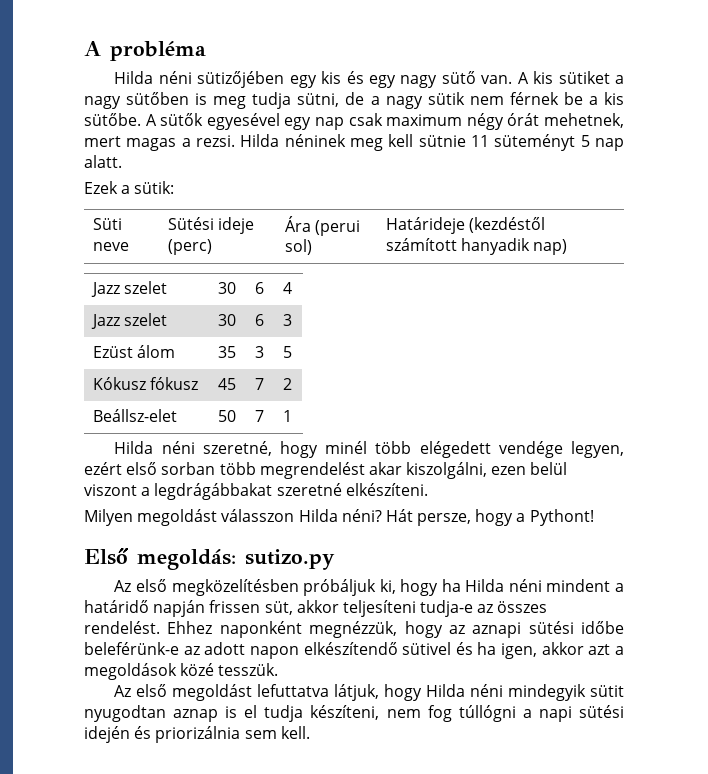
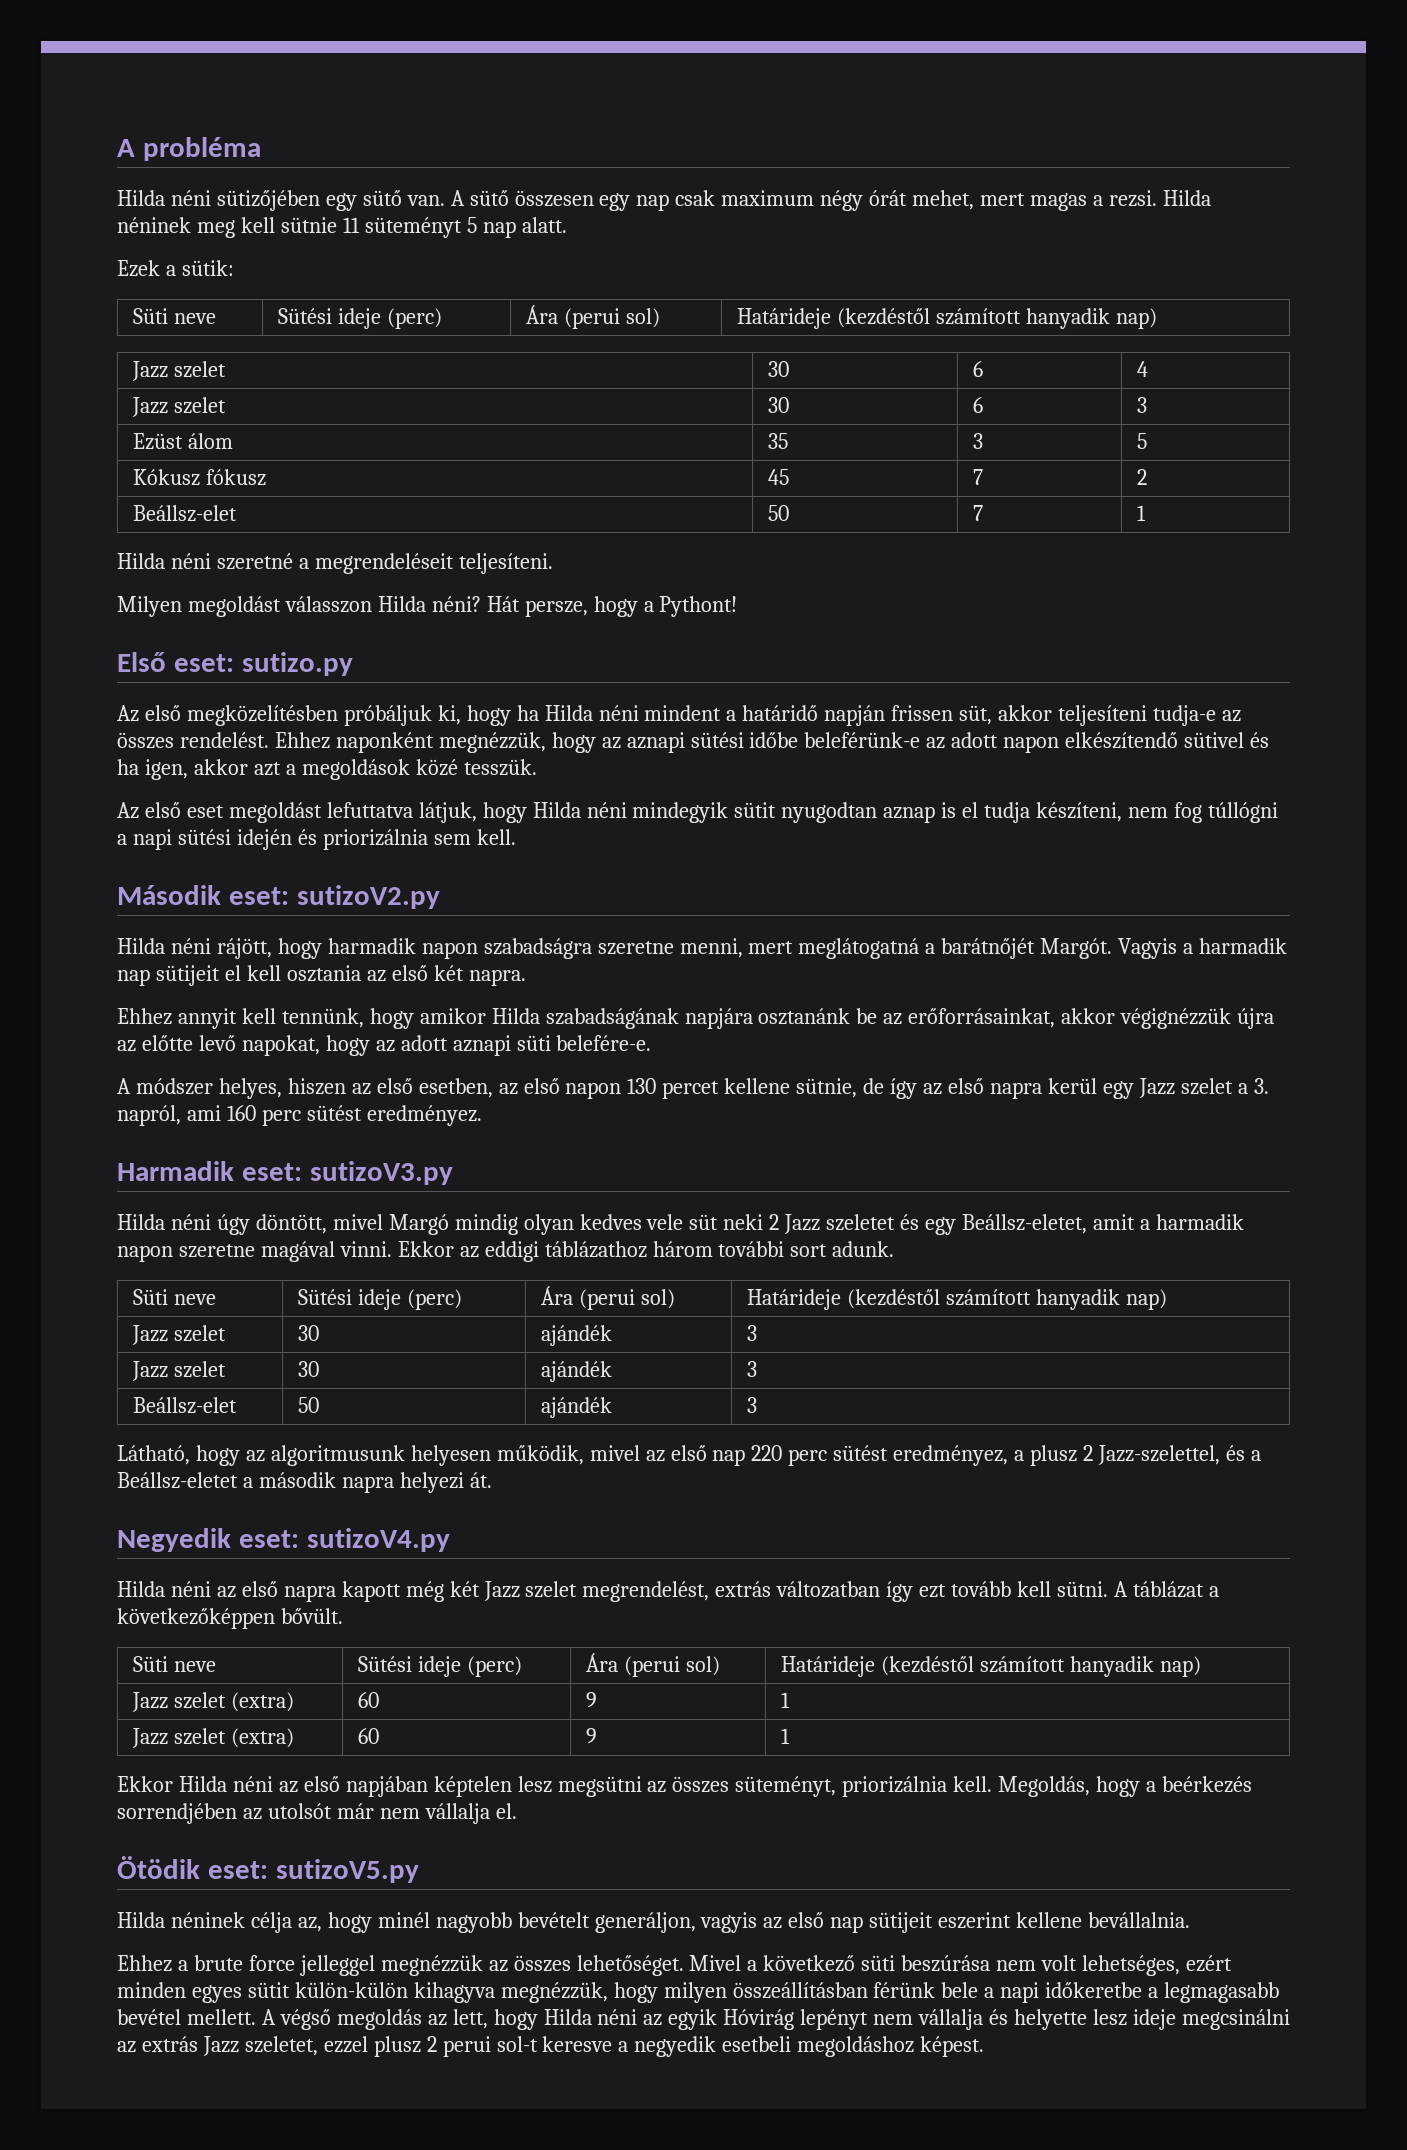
- Hilda néni sütizőjében egy kis és egy nagy sütő van. A kis sütiket a nagy sütőben is meg tudja sütni, de a nagy sütik nem férnek be a kis sütőbe. A sütők egyesével egy nap csak maximum négy órát mehetnek, mert magas a rezsi.
+ Hilda néni sütizőjében egy sütő van. A sütő összesen egy nap csak maximum négy órát mehet, mert magas a rezsi.
- Hilda néni szeretné, hogy minél több elégedett vendége legyen, ezért első sorban több megrendelést akar kiszolgálni, ezen belül viszont a legdrágábbakat szeretné elkészíteni.
+ Hilda néni szeretné a megrendeléseit teljesíteni.
- Első megoldás: sutizo.py
+ Első eset: sutizo.py
- Az első megoldást lefuttatva látjuk, hogy Hilda néni mindegyik sütit nyugodtan aznap is el tudja készíteni, nem fog túllógni a napi sütési idején és priorizálnia sem kell.
+ Az első eset megoldást lefuttatva látjuk, hogy Hilda néni mindegyik sütit nyugodtan aznap is el tudja készíteni, nem fog túllógni a napi sütési idején és priorizálnia sem kell.
+ Második eset: sutizoV2.py
+ Hilda néni rájött, hogy harmadik napon szabadságra szeretne menni, mert meglátogatná a barátnőjét Margót. Vagyis a harmadik nap sütijeit el kell osztania az első két napra.
+ Ehhez annyit kell tennünk, hogy amikor Hilda szabadságának napjára osztanánk be az erőforrásainkat, akkor végignézzük újra az előtte levő napokat, hogy az adott aznapi süti belefére-e.
+ A módszer helyes, hiszen az első esetben, az első napon 130 percet kellene sütnie, de így az első napra kerül egy Jazz szelet a 3. napról, ami 160 perc sütést eredményez.
+ Harmadik eset: sutizoV3.py
+ Hilda néni úgy döntött, mivel Margó mindig olyan kedves vele süt neki 2 Jazz szeletet és egy Beállsz-eletet, amit a harmadik napon szeretne magával vinni. Ekkor az eddigi táblázathoz három további sort adunk.
+ Süti neve | Sütési ideje (perc) | Ára (perui sol) | Határideje (kezdéstől számított hanyadik nap)
+ Jazz szelet | 30 | ajándék | 3
+ Jazz szelet | 30 | ajándék | 3
+ Beállsz-elet | 50 | ajándék | 3
+ Látható, hogy az algoritmusunk helyesen működik, mivel az első nap 220 perc sütést eredményez, a plusz 2 Jazz-szelettel, és a Beállsz-eletet a második napra helyezi át.
+ Negyedik eset: sutizoV4.py
+ Hilda néni az első napra kapott még két Jazz szelet megrendelést, extrás változatban így ezt tovább kell sütni. A táblázat a következőképpen bővült.
+ Süti neve | Sütési ideje (perc) | Ára (perui sol) | Határideje (kezdéstől számított hanyadik nap)
+ Jazz szelet (extra) | 60 | 9 | 1
+ Jazz szelet (extra) | 60 | 9 | 1
+ Ekkor Hilda néni az első napjában képtelen lesz megsütni az összes süteményt, priorizálnia kell. Megoldás, hogy a beérkezés sorrendjében az utolsót már nem vállalja el.
+ Ötödik eset: sutizoV5.py
+ Hilda néninek célja az, hogy minél nagyobb bevételt generáljon, vagyis az első nap sütijeit eszerint kellene bevállalnia.
+ Ehhez a brute force jelleggel megnézzük az összes lehetőséget. Mivel a következő süti beszúrása nem volt lehetséges, ezért minden egyes sütit külön-külön kihagyva megnézzük, hogy milyen összeállításban férünk bele a napi időkeretbe a legmagasabb bevétel mellett. A végső megoldás az lett, hogy Hilda néni az egyik Hóvirág lepényt nem vállalja és helyette lesz ideje megcsinálni az extrás Jazz szeletet, ezzel plusz 2 perui sol-t keresve a negyedik esetbeli megoldáshoz képest.

